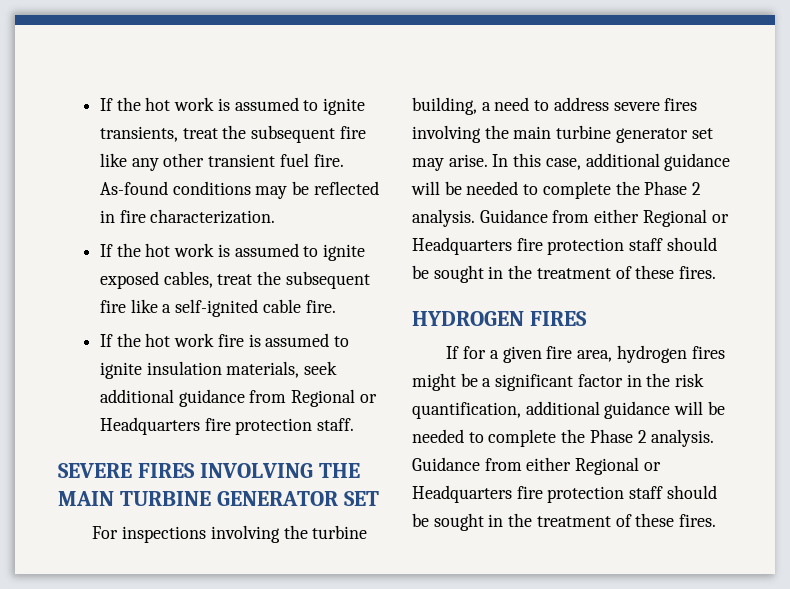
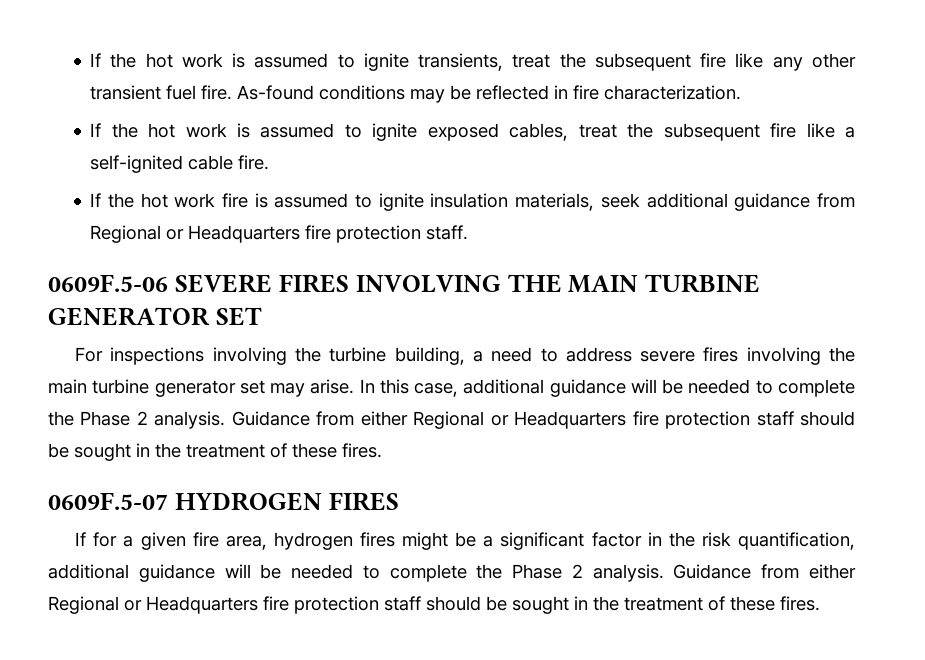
- SEVERE FIRES INVOLVING THE MAIN TURBINE GENERATOR SET
+ 0609F.5-06 SEVERE FIRES INVOLVING THE MAIN TURBINE GENERATOR SET
- HYDROGEN FIRES
+ 0609F.5-07 HYDROGEN FIRES

